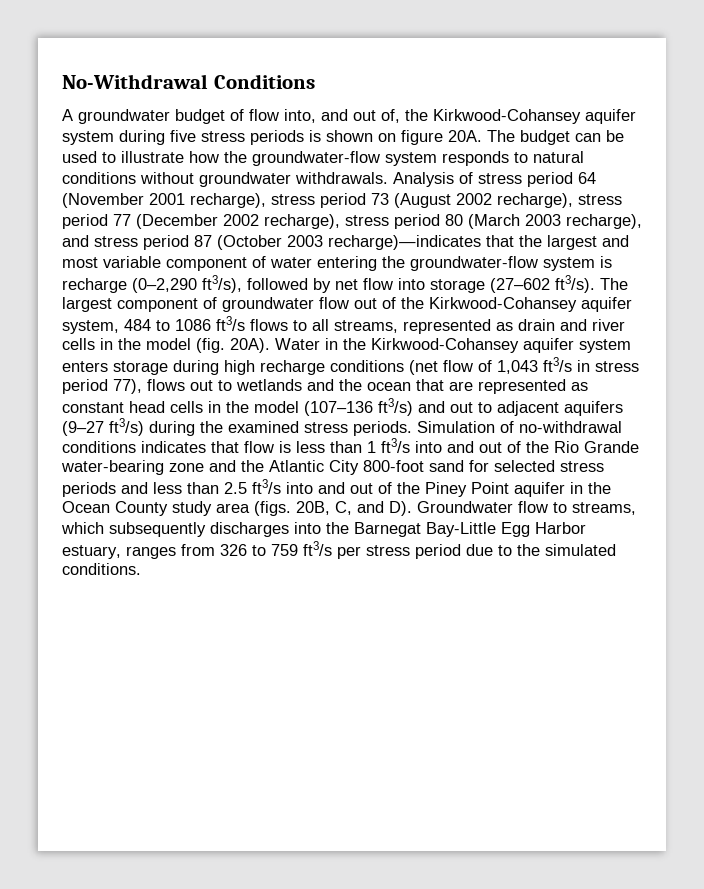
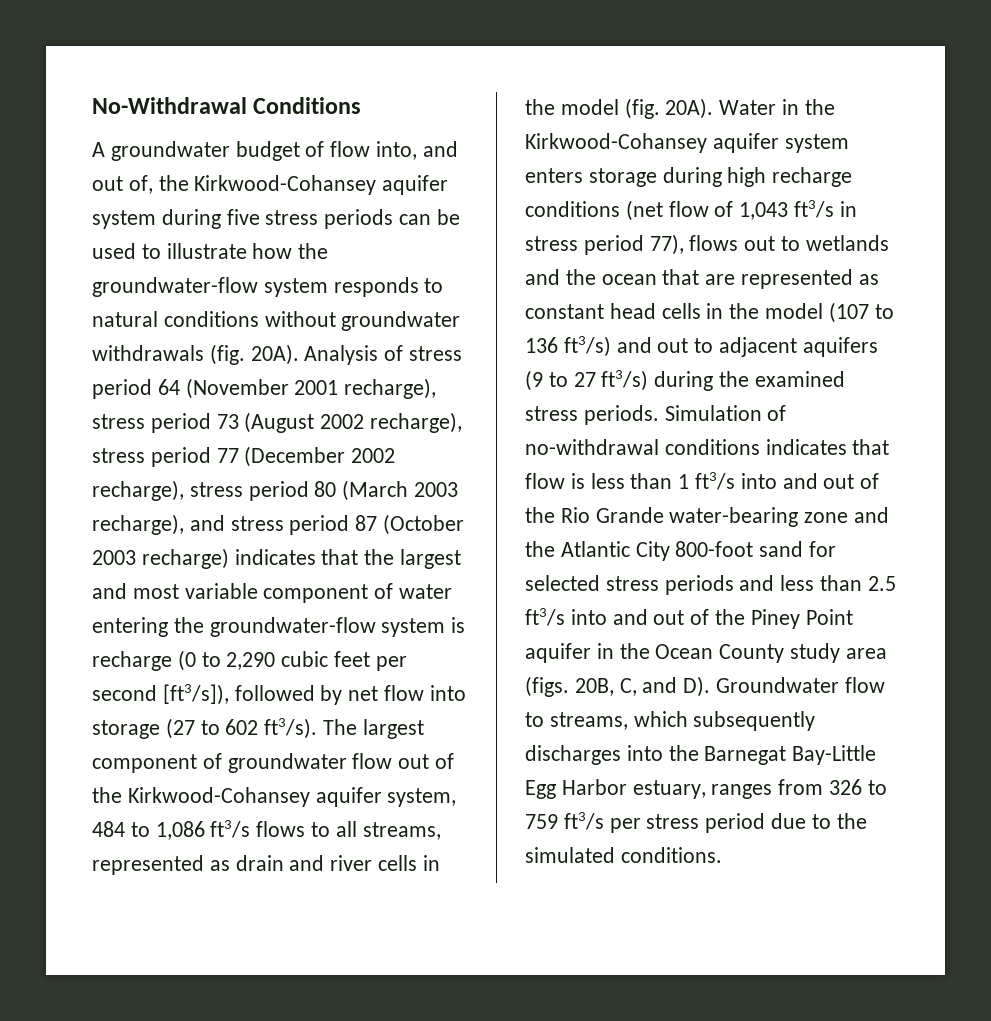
- A groundwater budget of flow into, and out of, the Kirkwood-Cohansey aquifer system during five stress periods is shown on figure 20A. The budget can be used to illustrate how the groundwater-flow system responds to natural conditions without groundwater withdrawals.
+ A groundwater budget of flow into, and out of, the Kirkwood-Cohansey aquifer system during five stress periods can be used to illustrate how the groundwater-flow system responds to natural conditions without groundwater withdrawals (fig. 20A).
- Analysis of stress period 64 (November 2001 recharge), stress period 73 (August 2002 recharge), stress period 77 (December 2002 recharge), stress period 80 (March 2003 recharge), and stress period 87 (October 2003 recharge)—indicates that the largest and most variable component of water entering the groundwater-flow system is recharge (0–2,290 ft3/s), followed by net flow into storage (27–602 ft3/s).
+ Analysis of stress period 64 (November 2001 recharge), stress period 73 (August 2002 recharge), stress period 77 (December 2002 recharge), stress period 80 (March 2003 recharge), and stress period 87 (October 2003 recharge) indicates that the largest and most variable component of water entering the groundwater-flow system is recharge (0 to 2,290 cubic feet per second [ft3/s]), followed by net flow into storage (27 to 602 ft3/s).
- The largest component of groundwater flow out of the Kirkwood-Cohansey aquifer system, 484 to 1086 ft3/s flows to all streams, represented as drain and river cells in the model (fig. 20A).
+ The largest component of groundwater flow out of the Kirkwood-Cohansey aquifer system, 484 to 1,086 ft3/s flows to all streams, represented as drain and river cells in the model (fig. 20A).
- Water in the Kirkwood-Cohansey aquifer system enters storage during high recharge conditions (net flow of 1,043 ft3/s in stress period 77), flows out to wetlands and the ocean that are represented as constant head cells in the model (107–136 ft3/s) and out to adjacent aquifers (9–27 ft3/s) during the examined stress periods.
+ Water in the Kirkwood-Cohansey aquifer system enters storage during high recharge conditions (net flow of 1,043 ft3/s in stress period 77), flows out to wetlands and the ocean that are represented as constant head cells in the model (107 to 136 ft3/s) and out to adjacent aquifers (9 to 27 ft3/s) during the examined stress periods.

